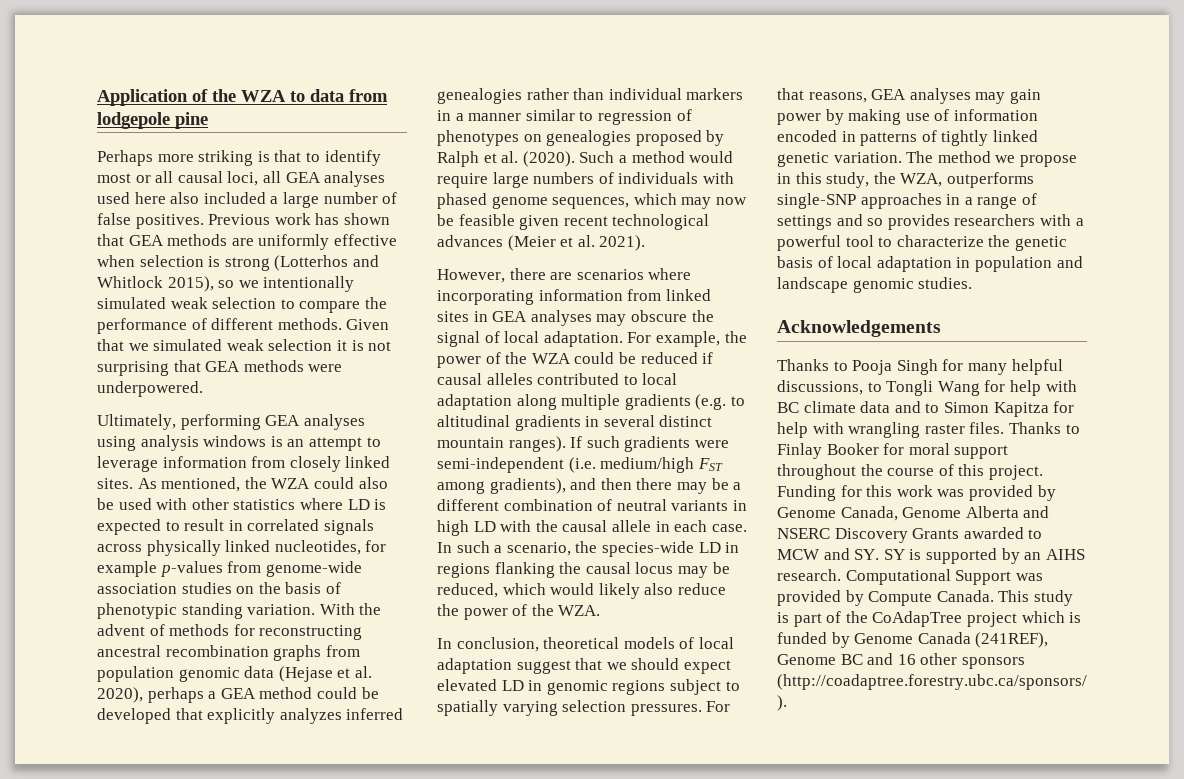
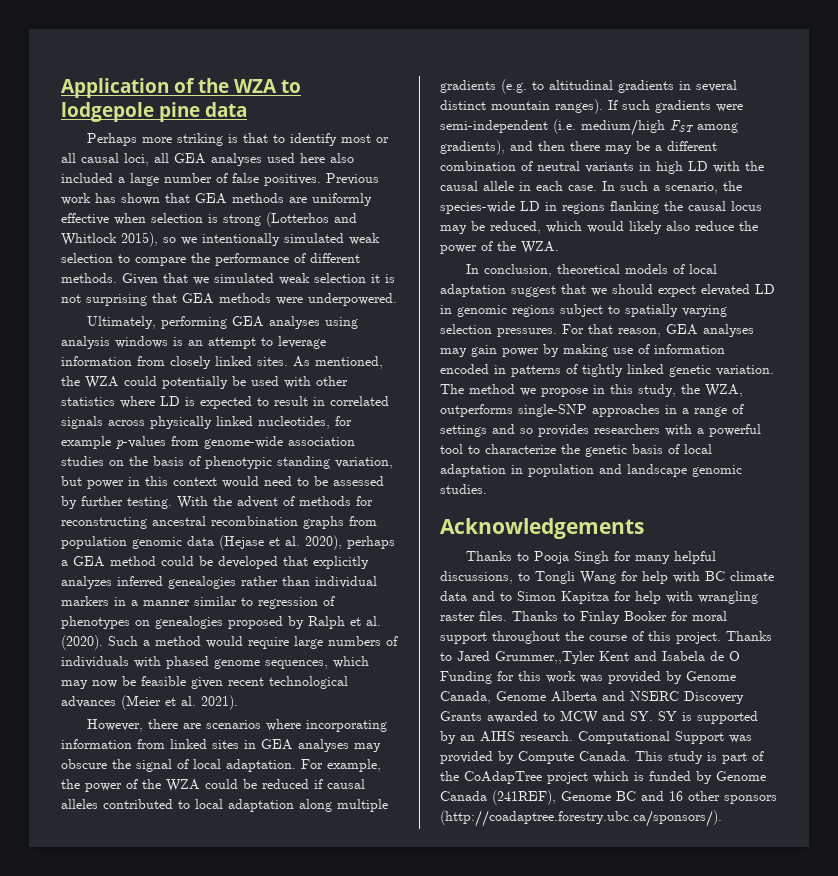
- Application of the WZA to data from lodgepole pine
+ Application of the WZA to lodgepole pine data
- As mentioned, the WZA could also be used with other statistics where LD is expected to result in correlated signals across physically linked nucleotides, for example p-values from genome-wide association studies on the basis of phenotypic standing variation.
+ As mentioned, the WZA could potentially be used with other statistics where LD is expected to result in correlated signals across physically linked nucleotides, for example p-values from genome-wide association studies on the basis of phenotypic standing variation, but power in this context would need to be assessed by further testing.
- For that reasons, GEA analyses may gain power by making use of information encoded in patterns of tightly linked genetic variation.
+ For that reason, GEA analyses may gain power by making use of information encoded in patterns of tightly linked genetic variation.
- Funding for this work was provided by Genome Canada, Genome Alberta and NSERC Discovery Grants awarded to MCW and SY. SY is supported by an AIHS research.
+ Thanks to Jared Grummer,,Tyler Kent and Isabela de O Funding for this work was provided by Genome Canada, Genome Alberta and NSERC Discovery Grants awarded to MCW and SY. SY is supported by an AIHS research.

